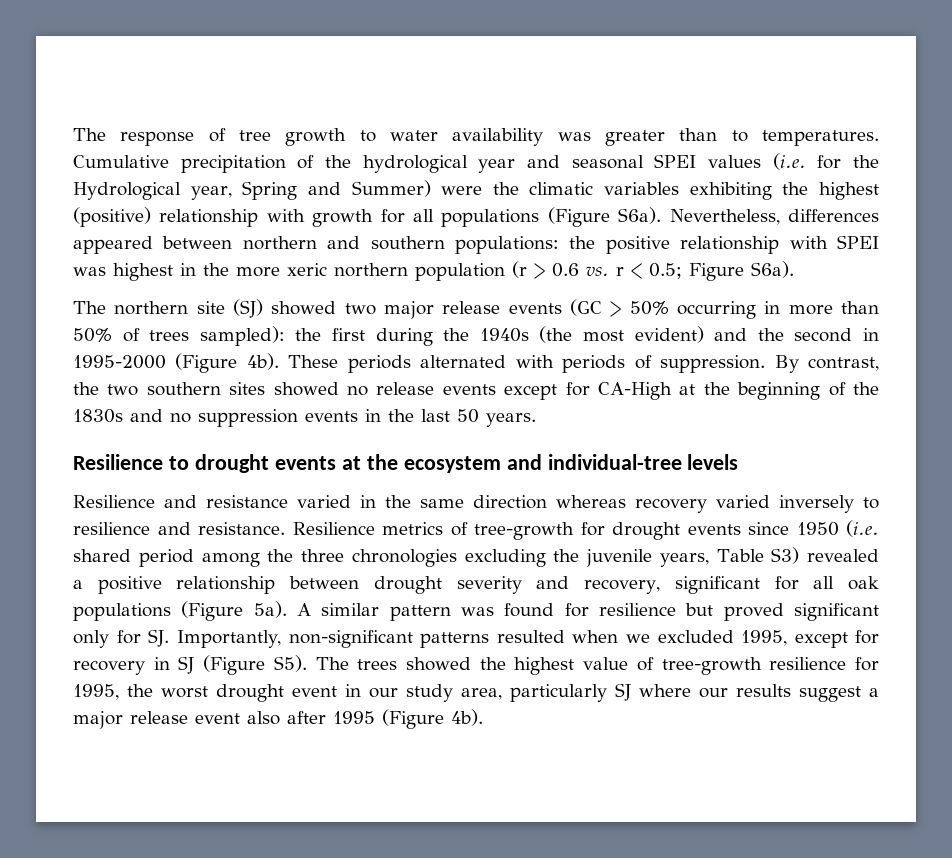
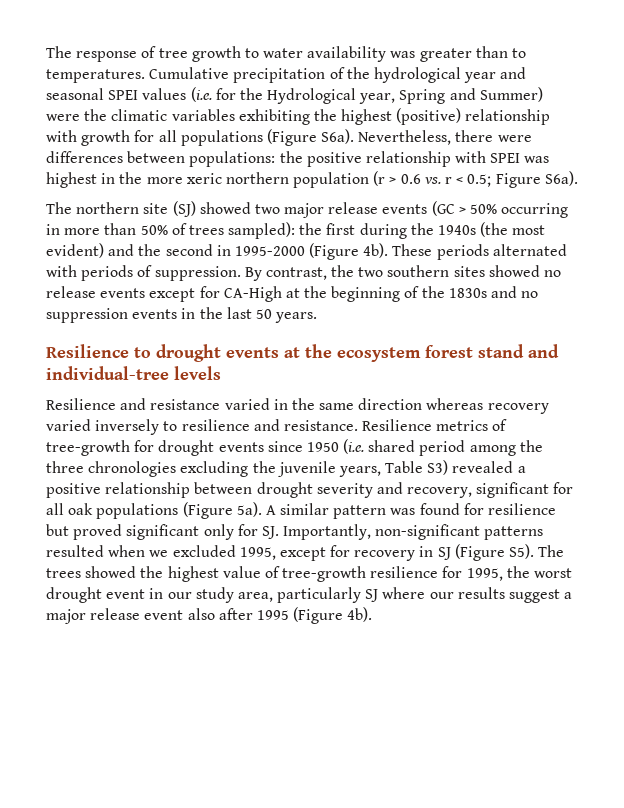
- Nevertheless, differences appeared between northern and southern populations: the positive relationship with SPEI was highest in the more xeric northern population (r > 0.6 vs. r < 0.5; Figure S6a).
+ Nevertheless, there were differences between populations: the positive relationship with SPEI was highest in the more xeric northern population (r > 0.6 vs. r < 0.5; Figure S6a).
- Resilience to drought events at the ecosystem and individual-tree levels
+ Resilience to drought events at the ecosystem forest stand and individual-tree levels

